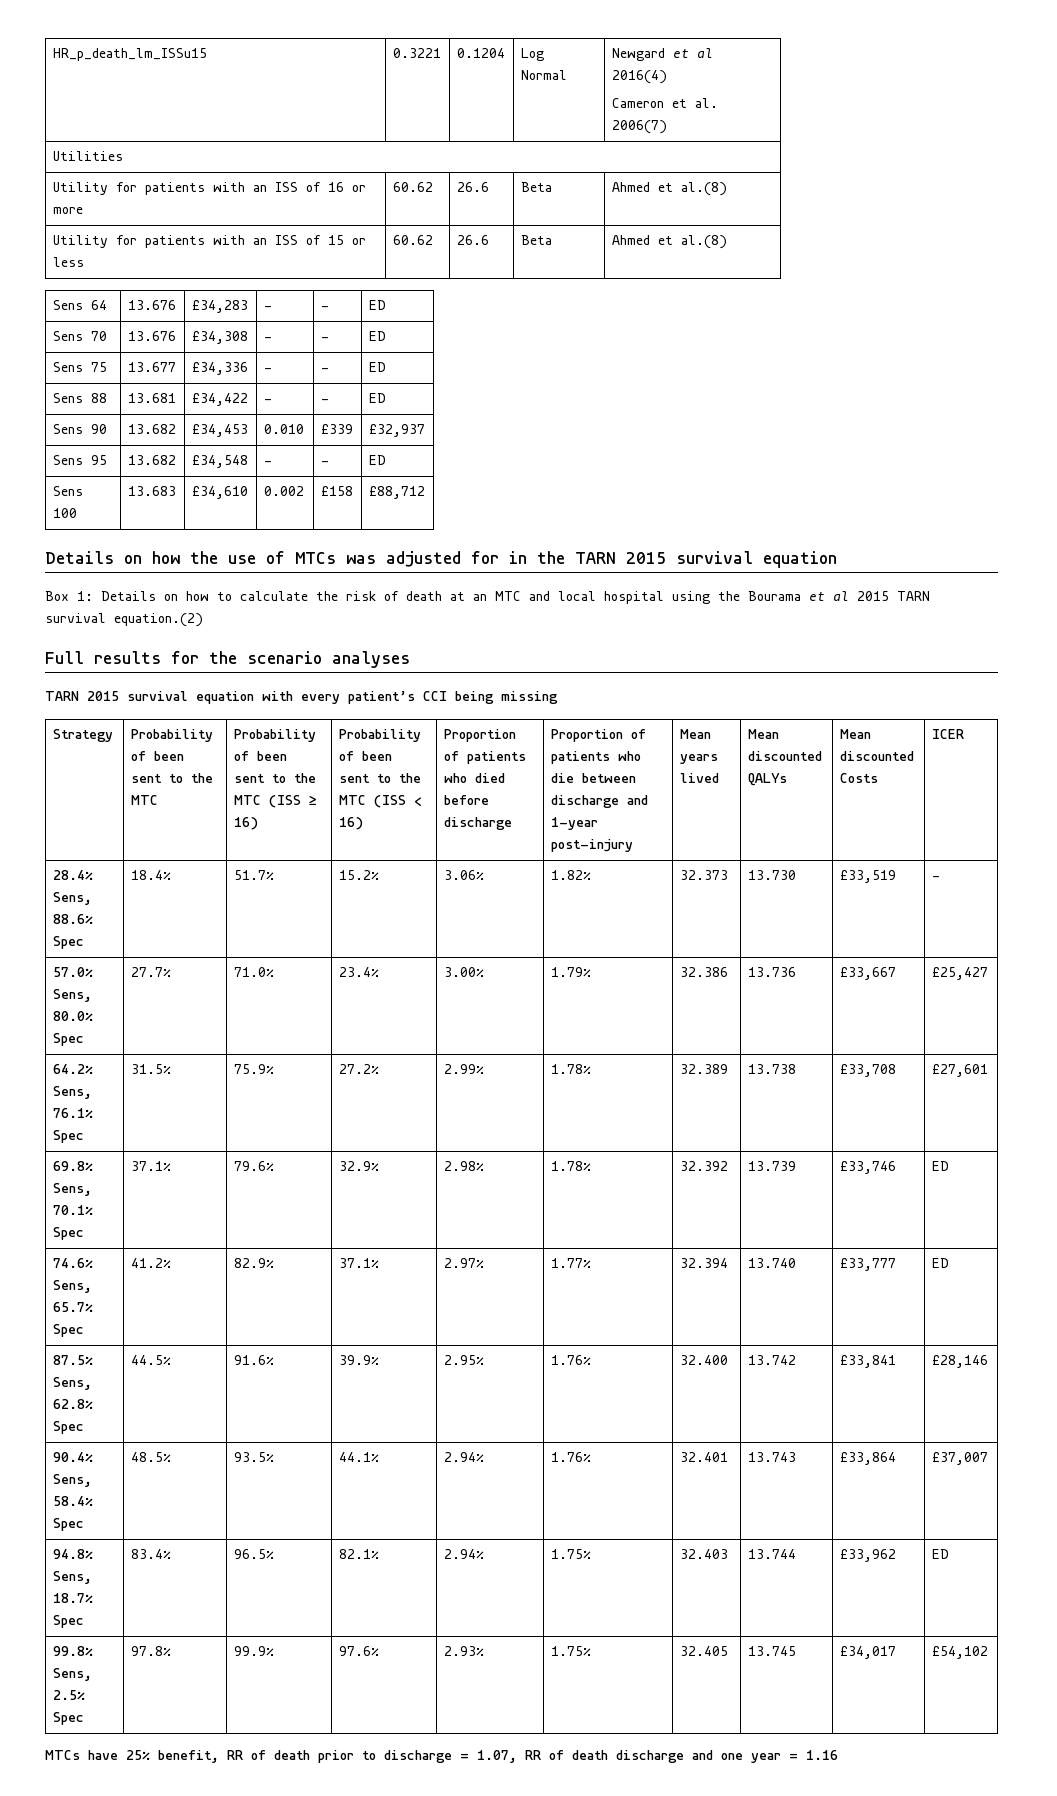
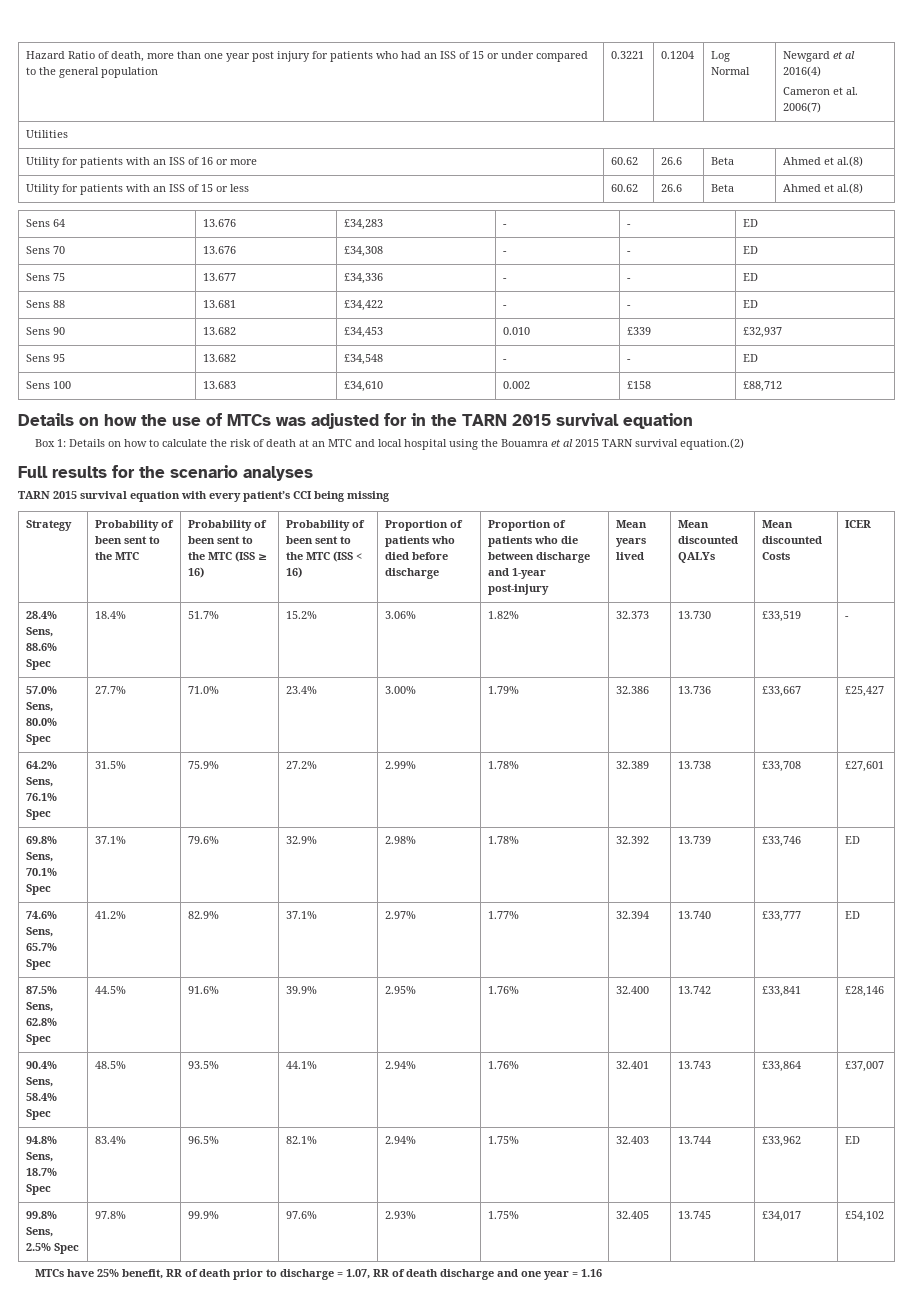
- HR_p_death_lm_ISSu15 | 0.3221 | 0.1204 | Log Normal | Newgard et al 2016(4)
+ Hazard Ratio of death, more than one year post injury for patients who had an ISS of 15 or under compared to the general population | 0.3221 | 0.1204 | Log Normal | Newgard et al 2016(4)
- Box 1: Details on how to calculate the risk of death at an MTC and local hospital using the Bourama et al 2015 TARN survival equation.(2)
+ Box 1: Details on how to calculate the risk of death at an MTC and local hospital using the Bouamra et al 2015 TARN survival equation.(2)

